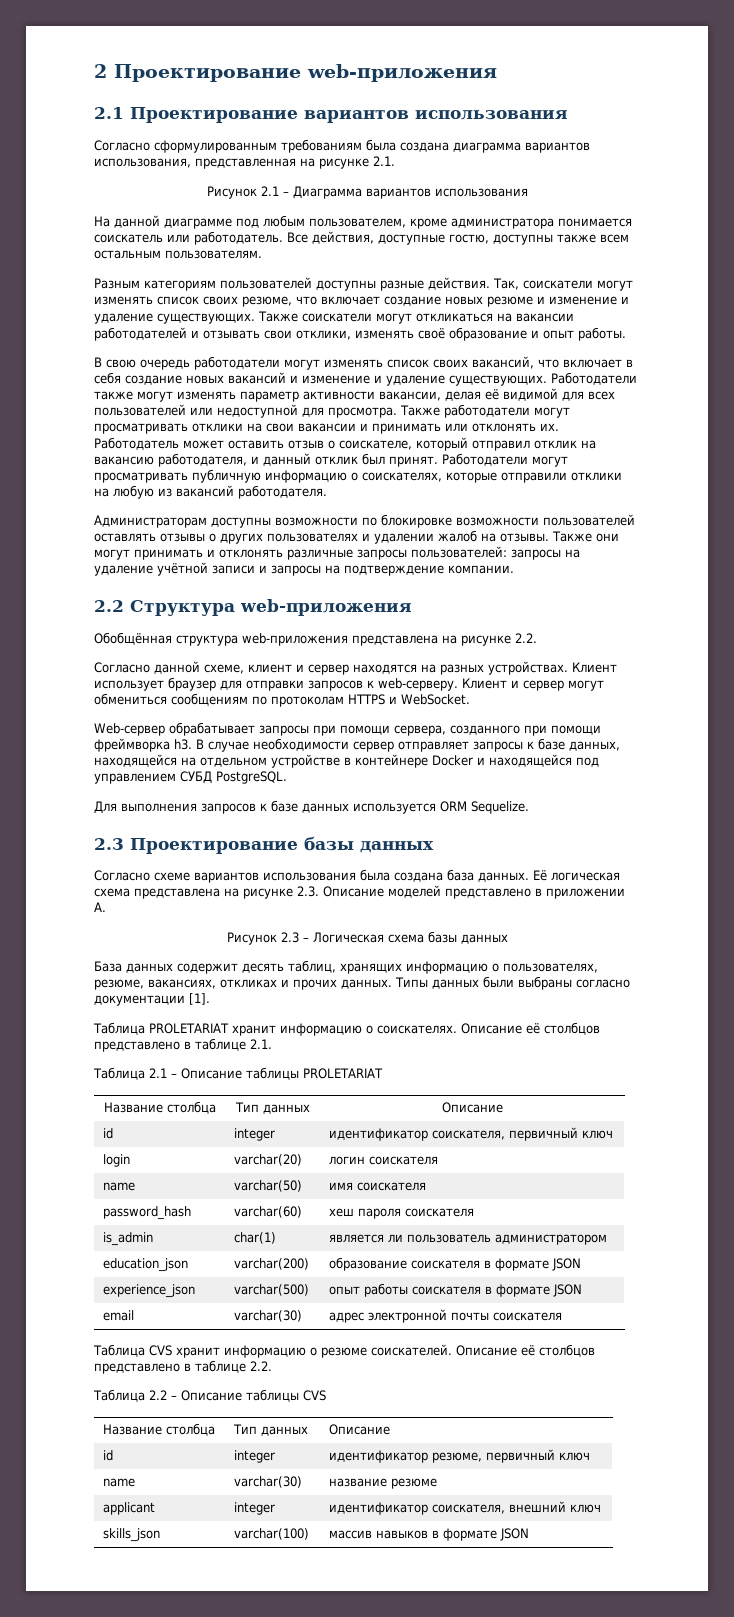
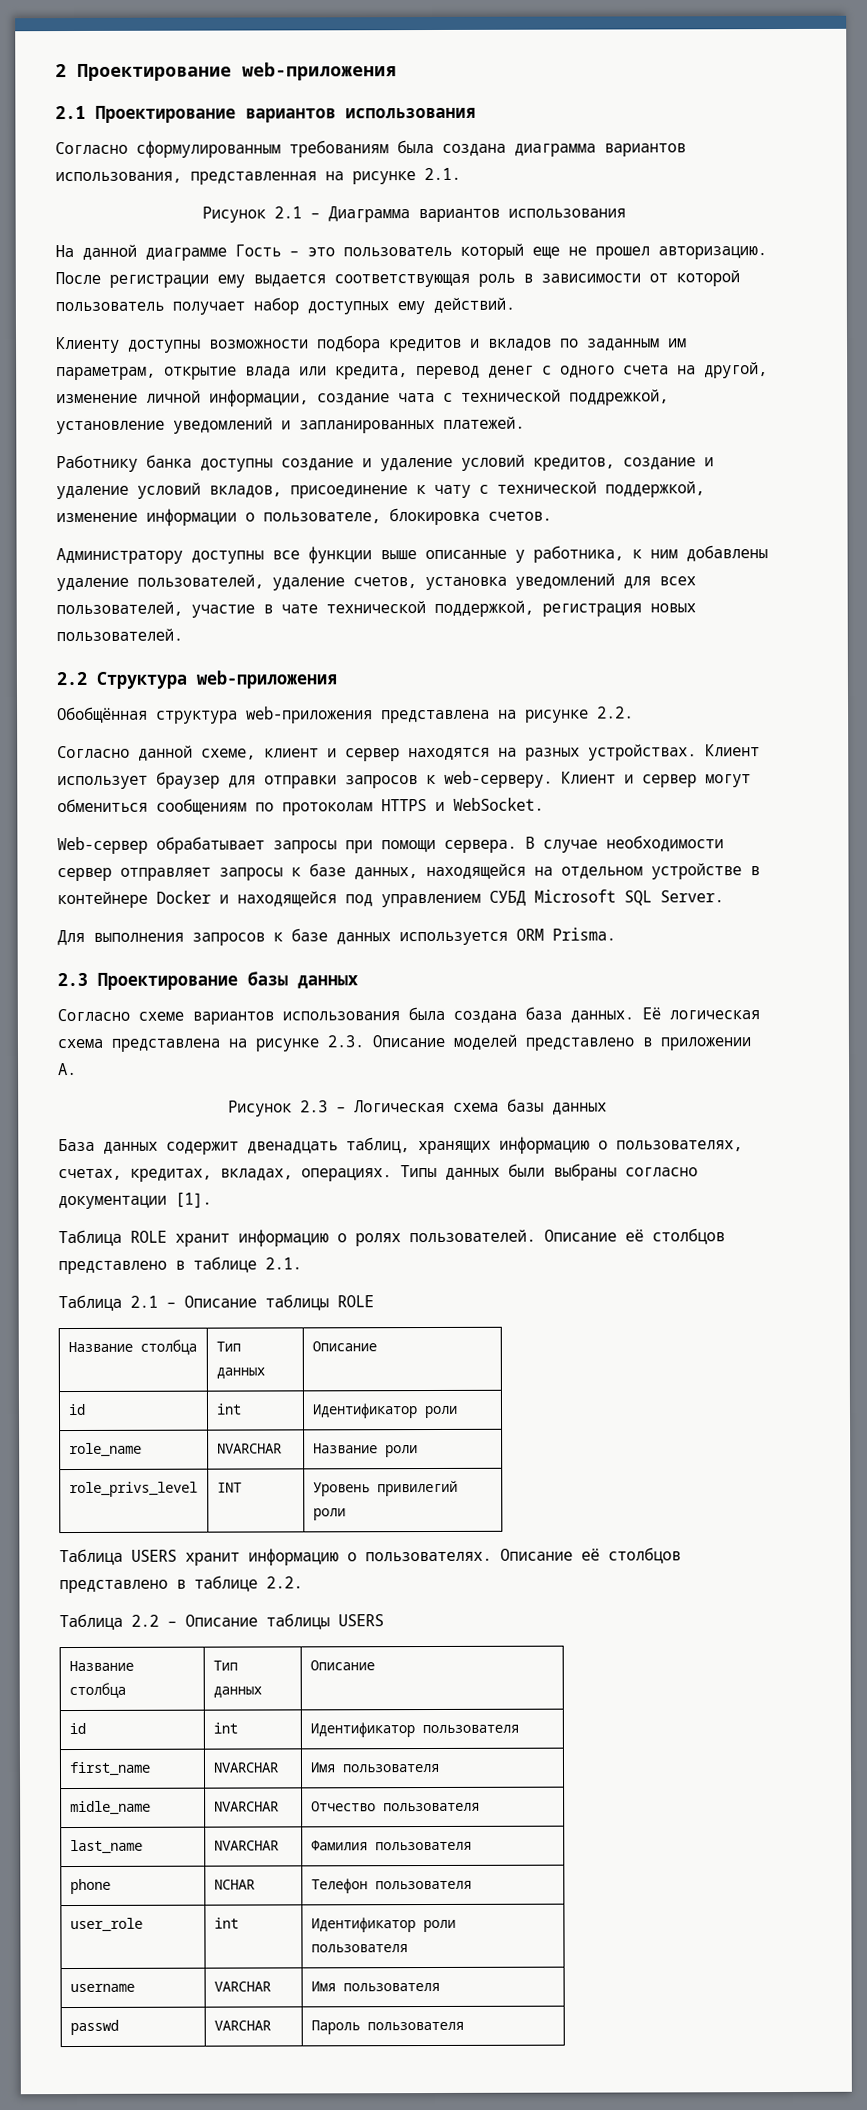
- На данной диаграмме под любым пользователем, кроме администратора понимается соискатель или работодатель. Все действия, доступные гостю, доступны также всем остальным пользователям.
- Разным категориям пользователей доступны разные действия. Так, соискатели могут изменять список своих резюме, что включает создание новых резюме и изменение и удаление существующих. Также соискатели могут откликаться на вакансии работодателей и отзывать свои отклики, изменять своё образование и опыт работы.
- В свою очередь работодатели могут изменять список своих вакансий, что включает в себя создание новых вакансий и изменение и удаление существующих. Работодатели также могут изменять параметр активности вакансии, делая её видимой для всех пользователей или недоступной для просмотра. Также работодатели могут просматривать отклики на свои вакансии и принимать или отклонять их. Работодатель может оставить отзыв о соискателе, который отправил отклик на вакансию работодателя, и данный отклик был принят. Работодатели могут просматривать публичную информацию о соискателях, которые отправили отклики на любую из вакансий работодателя.
- Администраторам доступны возможности по блокировке возможности пользователей оставлять отзывы о других пользователях и удалении жалоб на отзывы. Также они могут принимать и отклонять различные запросы пользователей: запросы на удаление учётной записи и запросы на подтверждение компании.
+ На данной диаграмме Гость – это пользователь который еще не прошел авторизацию. После регистрации ему выдается соответствующая роль в зависимости от которой пользователь получает набор доступных ему действий.
+ Клиенту доступны возможности подбора кредитов и вкладов по заданным им параметрам, открытие влада или кредита, перевод денег с одного счета на другой, изменение личной информации, создание чата с технической поддрежкой, установление уведомлений и запланированных платежей.
+ Работнику банка доступны создание и удаление условий кредитов, создание и удаление условий вкладов, присоединение к чату с технической поддержкой, изменение информации о пользователе, блокировка счетов.
+ Администратору доступны все функции выше описанные у работника, к ним добавлены удаление пользователей, удаление счетов, установка уведомлений для всех пользователей, участие в чате технической поддержкой, регистрация новых пользователей.
- Web-сервер обрабатывает запросы при помощи сервера, созданного при помощи фреймворка h3.
+ Web-сервер обрабатывает запросы при помощи сервера.
- В случае необходимости сервер отправляет запросы к базе данных, находящейся на отдельном устройстве в контейнере Docker и находящейся под управлением СУБД PostgreSQL.
+ В случае необходимости сервер отправляет запросы к базе данных, находящейся на отдельном устройстве в контейнере Docker и находящейся под управлением СУБД Microsoft SQL Server.
- Для выполнения запросов к базе данных используется ORM Sequelize.
+ Для выполнения запросов к базе данных используется ORM Prisma.
- База данных содержит десять таблиц, хранящих информацию о пользователях, резюме, вакансиях, откликах и прочих данных.
+ База данных содержит двенадцать таблиц, хранящих информацию о пользователях, счетах, кредитах, вкладах, операциях.
- Таблица PROLETARIAT хранит информацию о соискателях.
+ Таблица ROLE хранит информацию о ролях пользователей.
- Таблица 2.1 – Описание таблицы PROLETARIAT
+ Таблица 2.1 – Описание таблицы ROLE
  Название столбца | Тип данных | Описание
- id | integer | идентификатор соискателя, первичный ключ
- login | varchar(20) | логин соискателя
- name | varchar(50) | имя соискателя
- password_hash | varchar(60) | хеш пароля соискателя
- is_admin | char(1) | является ли пользователь администратором
- education_json | varchar(200) | образование соискателя в формате JSON
- experience_json | varchar(500) | опыт работы соискателя в формате JSON
- email | varchar(30) | адрес электронной почты соискателя
- Таблица CVS хранит информацию о резюме соискателей.
+ id | int | Идентификатор роли
+ role_name | NVARCHAR | Название роли
+ role_privs_level | INT | Уровень привилегий роли
+ Таблица USERS хранит информацию о пользователях.
- Таблица 2.2 – Описание таблицы CVS
+ Таблица 2.2 – Описание таблицы USERS
  Название столбца | Тип данных | Описание
- id | integer | идентификатор резюме, первичный ключ
- name | varchar(30) | название резюме
- applicant | integer | идентификатор соискателя, внешний ключ
- skills_json | varchar(100) | массив навыков в формате JSON
+ id | int | Идентификатор пользователя
+ first_name | NVARCHAR | Имя пользователя
+ midle_name | NVARCHAR | Отчество пользователя
+ last_name | NVARCHAR | Фамилия пользователя
+ phone | NCHAR | Телефон пользователя
+ user_role | int | Идентификатор роли пользователя
+ username | VARCHAR | Имя пользователя
+ passwd | VARCHAR | Пароль пользователя

